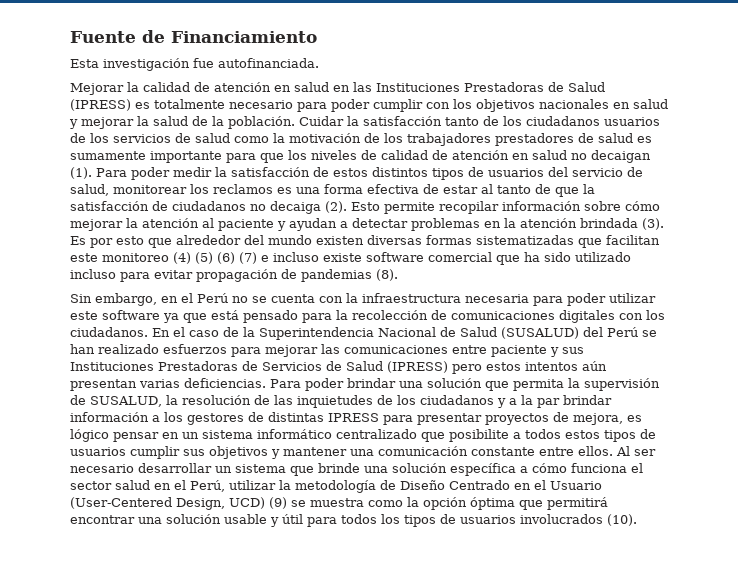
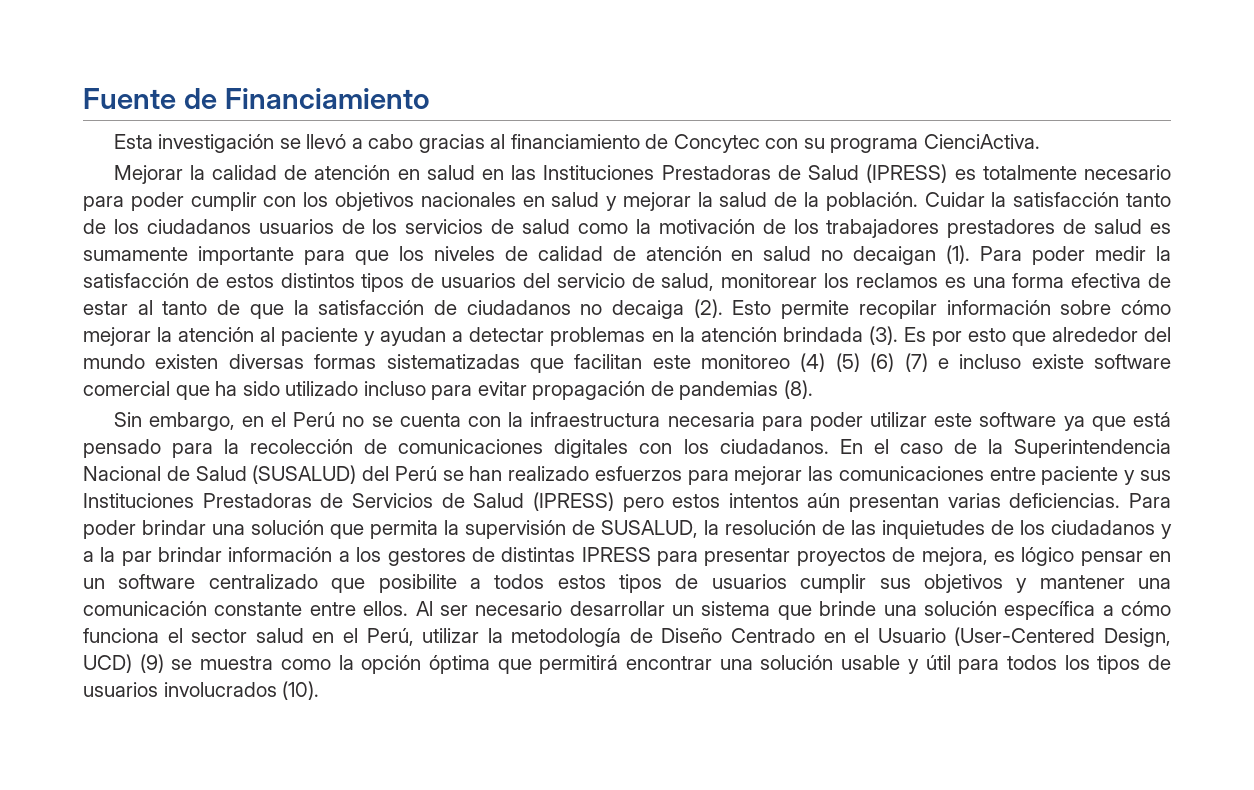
- Esta investigación fue autofinanciada.
+ Esta investigación se llevó a cabo gracias al financiamiento de Concytec con su programa CienciActiva.
- Para poder brindar una solución que permita la supervisión de SUSALUD, la resolución de las inquietudes de los ciudadanos y a la par brindar información a los gestores de distintas IPRESS para presentar proyectos de mejora, es lógico pensar en un sistema informático centralizado que posibilite a todos estos tipos de usuarios cumplir sus objetivos y mantener una comunicación constante entre ellos.
+ Para poder brindar una solución que permita la supervisión de SUSALUD, la resolución de las inquietudes de los ciudadanos y a la par brindar información a los gestores de distintas IPRESS para presentar proyectos de mejora, es lógico pensar en un software centralizado que posibilite a todos estos tipos de usuarios cumplir sus objetivos y mantener una comunicación constante entre ellos.

